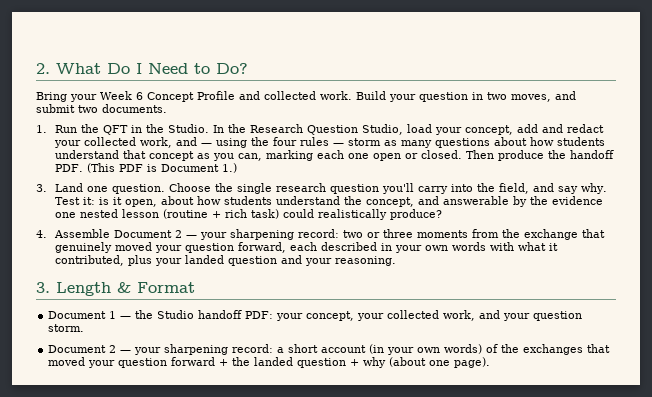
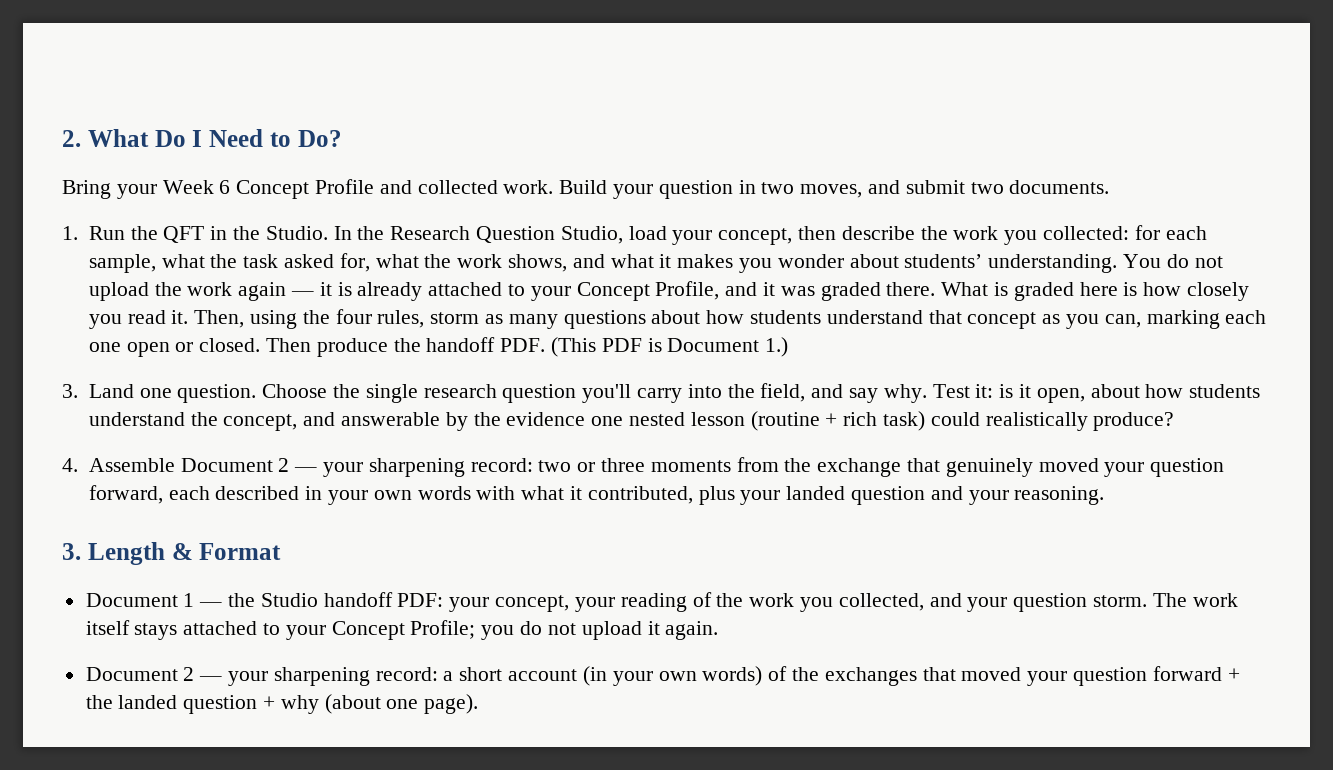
- In the Research Question Studio, load your concept, add and redact your collected work, and — using the four rules — storm as many questions about how students understand that concept as you can, marking each one open or closed.
+ In the Research Question Studio, load your concept, then describe the work you collected: for each sample, what the task asked for, what the work shows, and what it makes you wonder about students’ understanding. You do not upload the work again — it is already attached to your Concept Profile, and it was graded there. What is graded here is how closely you read it. Then, using the four rules, storm as many questions about how students understand that concept as you can, marking each one open or closed.
- Document 1 — the Studio handoff PDF: your concept, your collected work, and your question storm.
+ Document 1 — the Studio handoff PDF: your concept, your reading of the work you collected, and your question storm. The work itself stays attached to your Concept Profile; you do not upload it again.

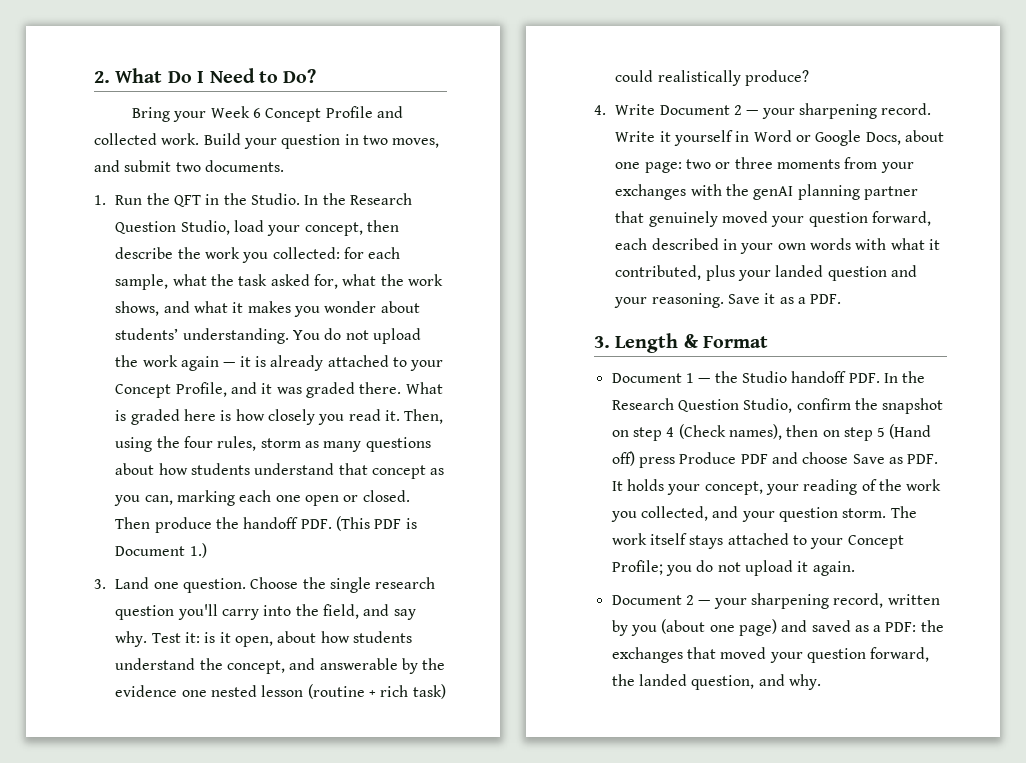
- 4. Assemble Document 2 — your sharpening record: two or three moments from the exchange that genuinely moved your question forward, each described in your own words with what it contributed, plus your landed question and your reasoning.
+ 4. Write Document 2 — your sharpening record. Write it yourself in Word or Google Docs, about one page: two or three moments from your exchanges with the genAI planning partner that genuinely moved your question forward, each described in your own words with what it contributed, plus your landed question and your reasoning. Save it as a PDF.
- Document 1 — the Studio handoff PDF: your concept, your reading of the work you collected, and your question storm.
+ Document 1 — the Studio handoff PDF. In the Research Question Studio, confirm the snapshot on step 4 (Check names), then on step 5 (Hand off) press Produce PDF and choose Save as PDF. It holds your concept, your reading of the work you collected, and your question storm.
- Document 2 — your sharpening record: a short account (in your own words) of the exchanges that moved your question forward + the landed question + why (about one page).
+ Document 2 — your sharpening record, written by you (about one page) and saved as a PDF: the exchanges that moved your question forward, the landed question, and why.

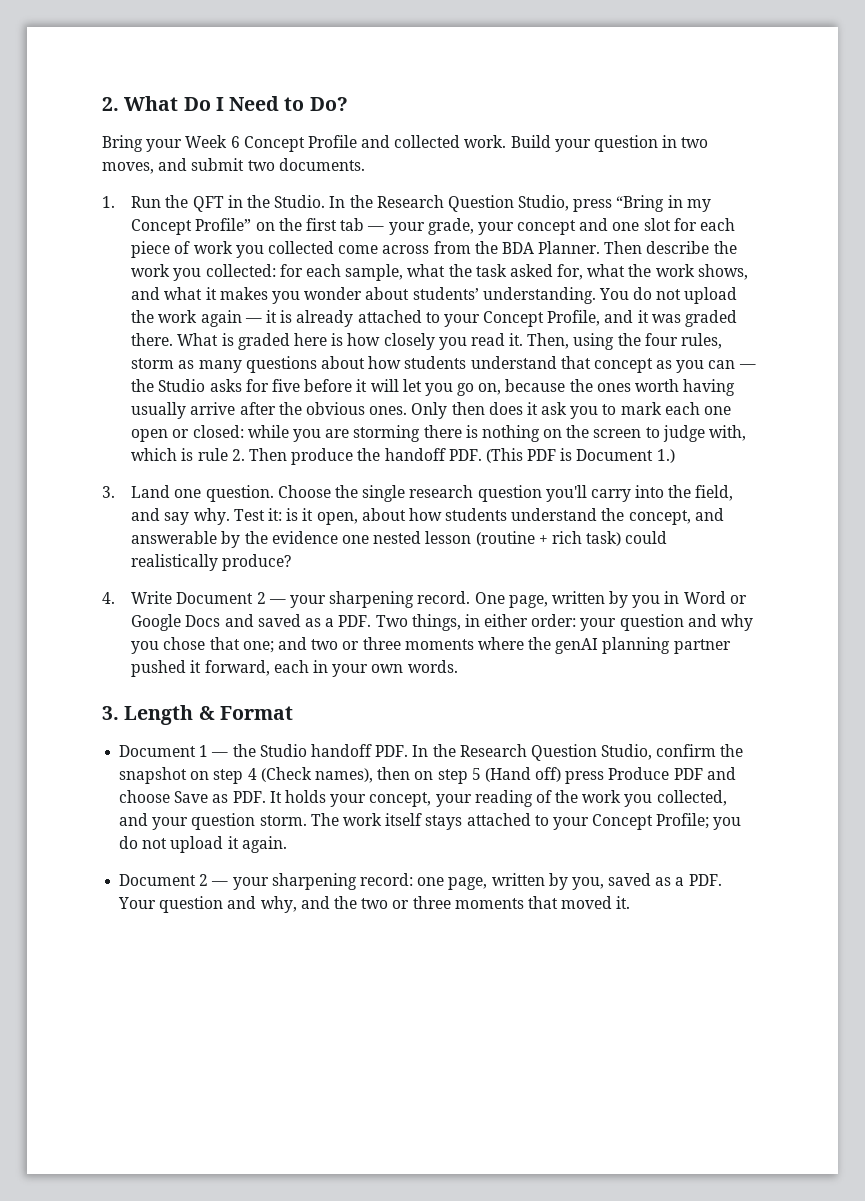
- In the Research Question Studio, load your concept, then describe the work you collected: for each sample, what the task asked for, what the work shows, and what it makes you wonder about students’ understanding.
+ In the Research Question Studio, press “Bring in my Concept Profile” on the first tab — your grade, your concept and one slot for each piece of work you collected come across from the BDA Planner. Then describe the work you collected: for each sample, what the task asked for, what the work shows, and what it makes you wonder about students’ understanding.
- Then, using the four rules, storm as many questions about how students understand that concept as you can, marking each one open or closed. Then produce the handoff PDF. (This PDF is Document 1.)
+ Then, using the four rules, storm as many questions about how students understand that concept as you can — the Studio asks for five before it will let you go on, because the ones worth having usually arrive after the obvious ones. Only then does it ask you to mark each one open or closed: while you are storming there is nothing on the screen to judge with, which is rule 2. Then produce the handoff PDF. (This PDF is Document 1.)
- Write it yourself in Word or Google Docs, about one page: two or three moments from your exchanges with the genAI planning partner that genuinely moved your question forward, each described in your own words with what it contributed, plus your landed question and your reasoning. Save it as a PDF.
+ One page, written by you in Word or Google Docs and saved as a PDF. Two things, in either order: your question and why you chose that one; and two or three moments where the genAI planning partner pushed it forward, each in your own words.
- Document 2 — your sharpening record, written by you (about one page) and saved as a PDF: the exchanges that moved your question forward, the landed question, and why.
+ Document 2 — your sharpening record: one page, written by you, saved as a PDF. Your question and why, and the two or three moments that moved it.

